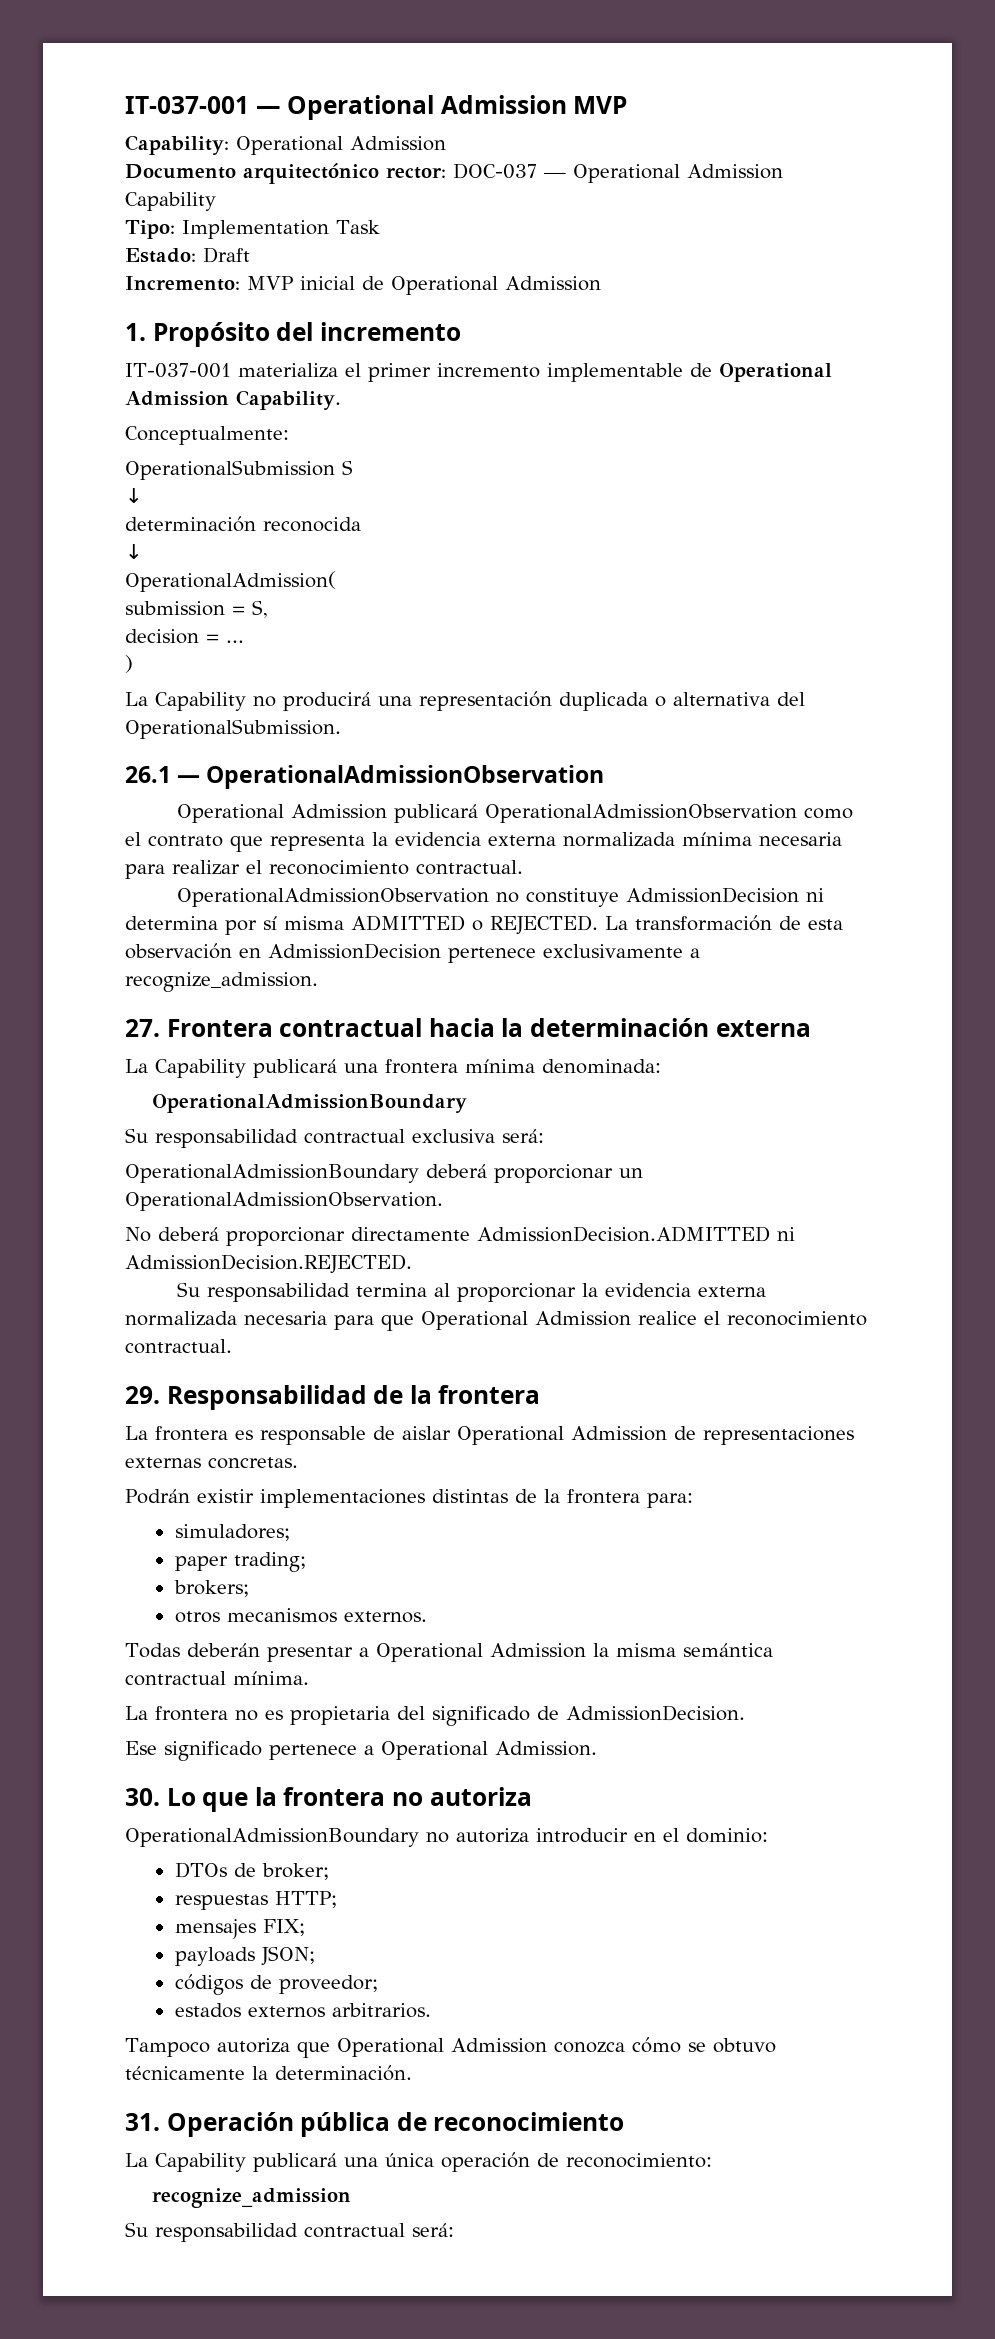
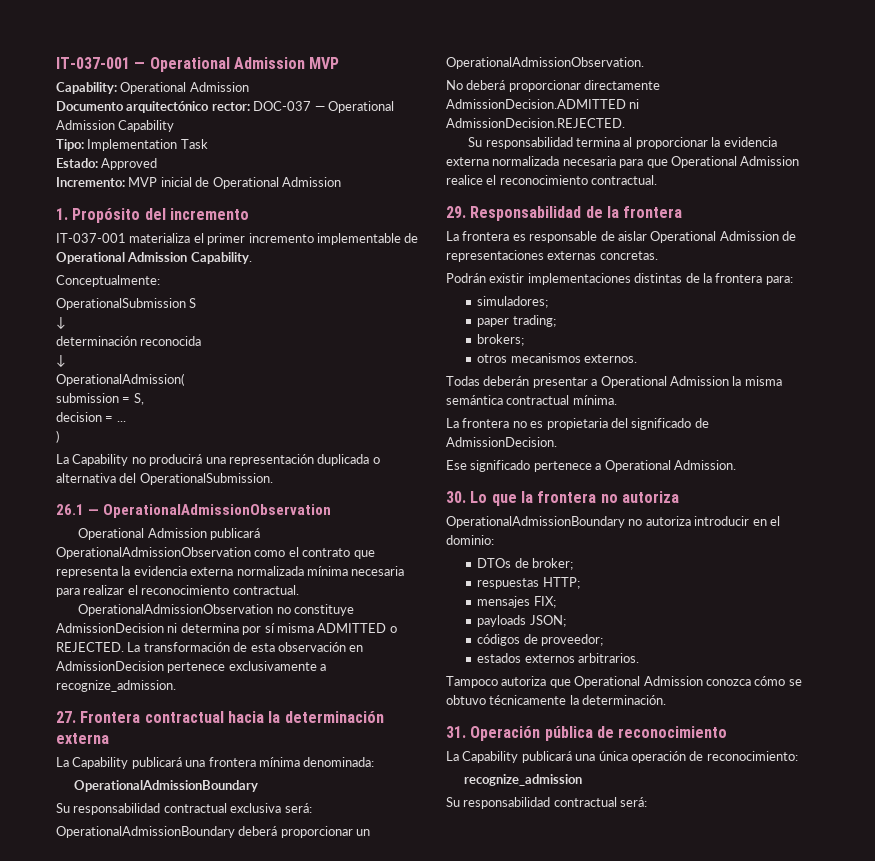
- Estado: Draft
+ Estado: Approved

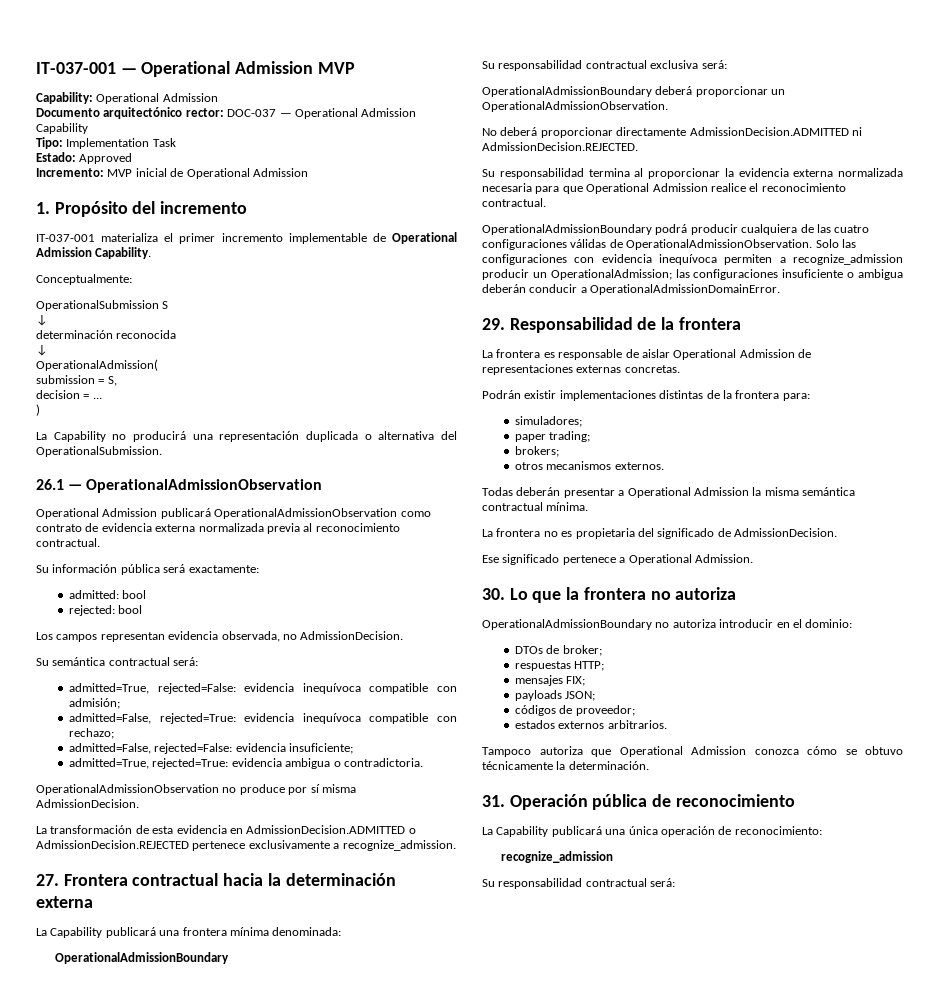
- Operational Admission publicará OperationalAdmissionObservation como el contrato que representa la evidencia externa normalizada mínima necesaria para realizar el reconocimiento contractual.
- OperationalAdmissionObservation no constituye AdmissionDecision ni determina por sí misma ADMITTED o REJECTED. La transformación de esta observación en AdmissionDecision pertenece exclusivamente a recognize_admission.
+ Operational Admission publicará OperationalAdmissionObservation como contrato de evidencia externa normalizada previa al reconocimiento contractual.
+ Su información pública será exactamente:
+ admitted: bool
+ rejected: bool
+ Los campos representan evidencia observada, no AdmissionDecision.
+ Su semántica contractual será:
+ admitted=True, rejected=False: evidencia inequívoca compatible con admisión;
+ admitted=False, rejected=True: evidencia inequívoca compatible con rechazo;
+ admitted=False, rejected=False: evidencia insuficiente;
+ admitted=True, rejected=True: evidencia ambigua o contradictoria.
+ OperationalAdmissionObservation no produce por sí misma AdmissionDecision.
+ La transformación de esta evidencia en AdmissionDecision.ADMITTED o AdmissionDecision.REJECTED pertenece exclusivamente a recognize_admission.
+ OperationalAdmissionBoundary podrá producir cualquiera de las cuatro configuraciones válidas de OperationalAdmissionObservation. Solo las configuraciones con evidencia inequívoca permiten a recognize_admission producir un OperationalAdmission; las configuraciones insuficiente o ambigua deberán conducir a OperationalAdmissionDomainError.

